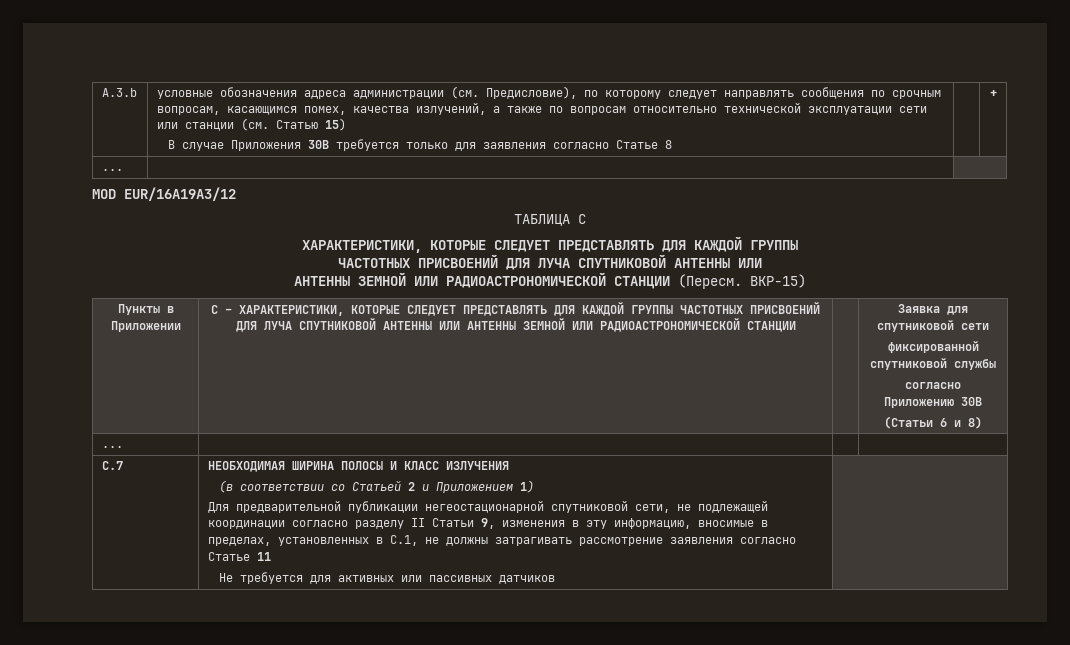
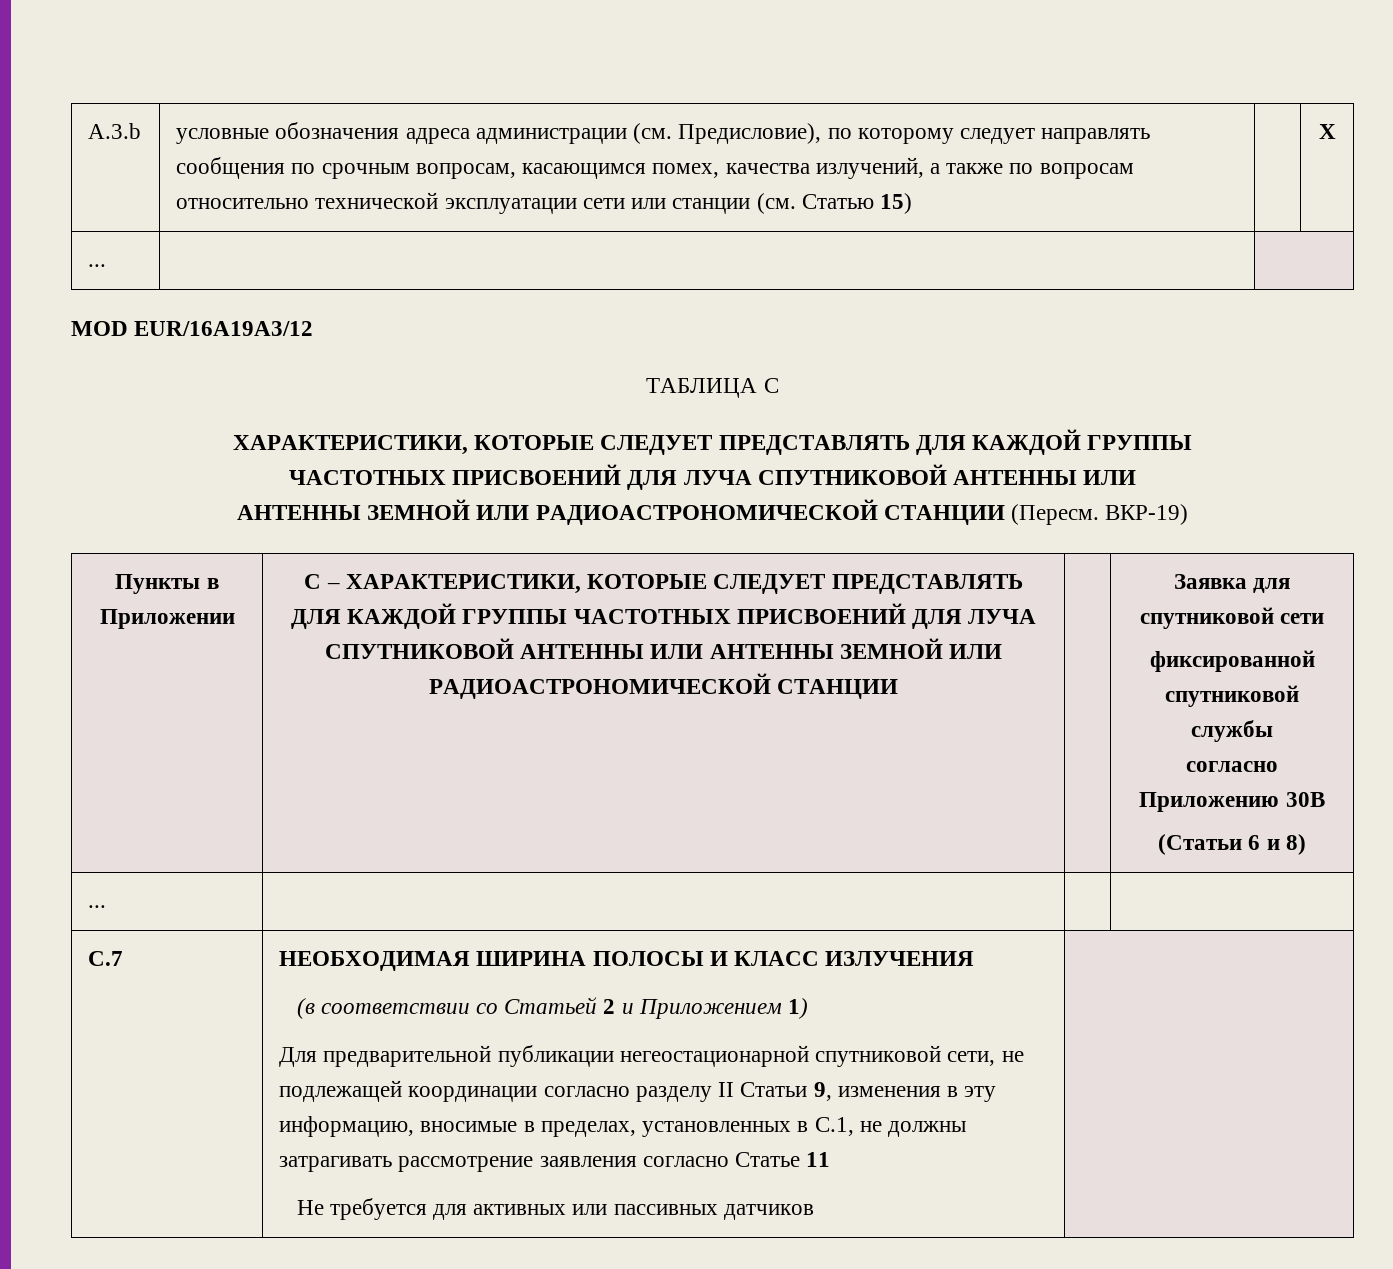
- В случае Приложения 30B требуется только для заявления согласно Статье 8 | | +
+ X
- ВКР-15)
+ ВКР-19)

